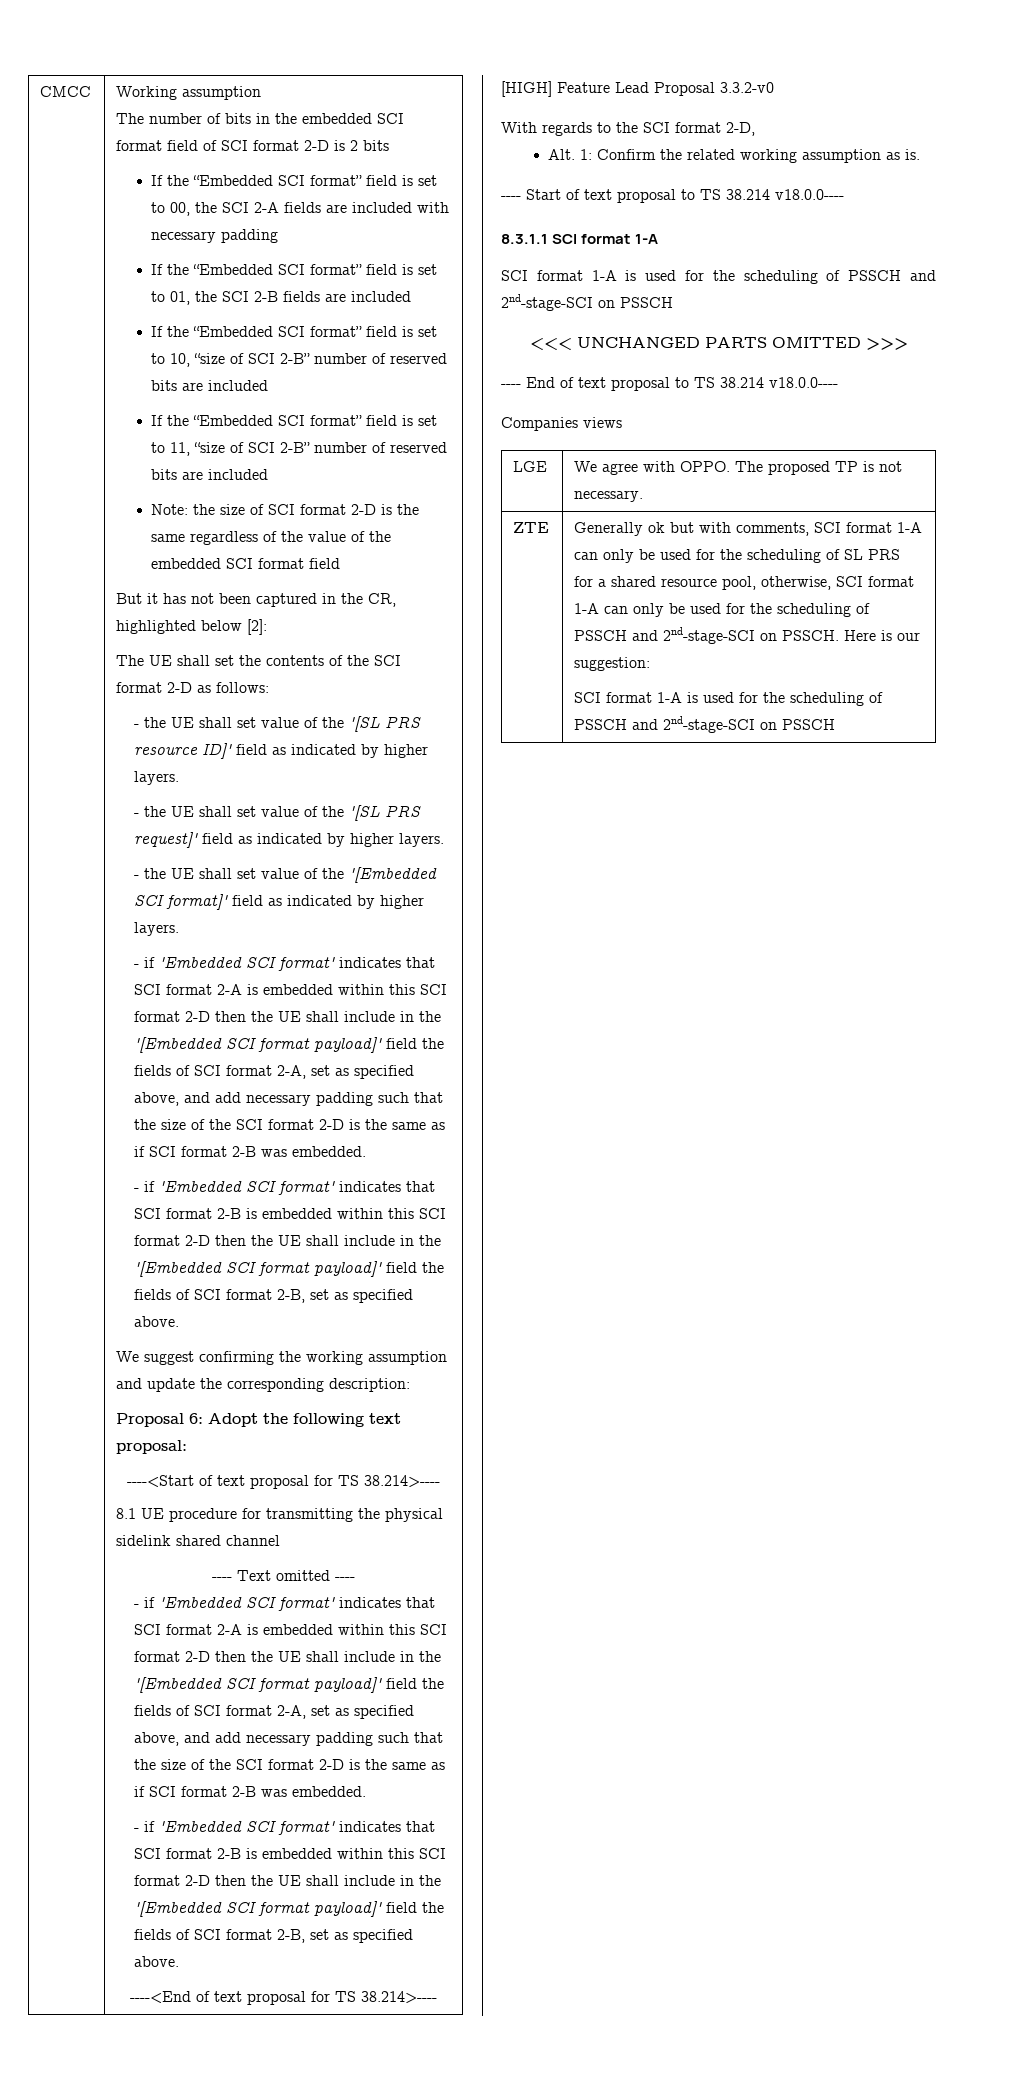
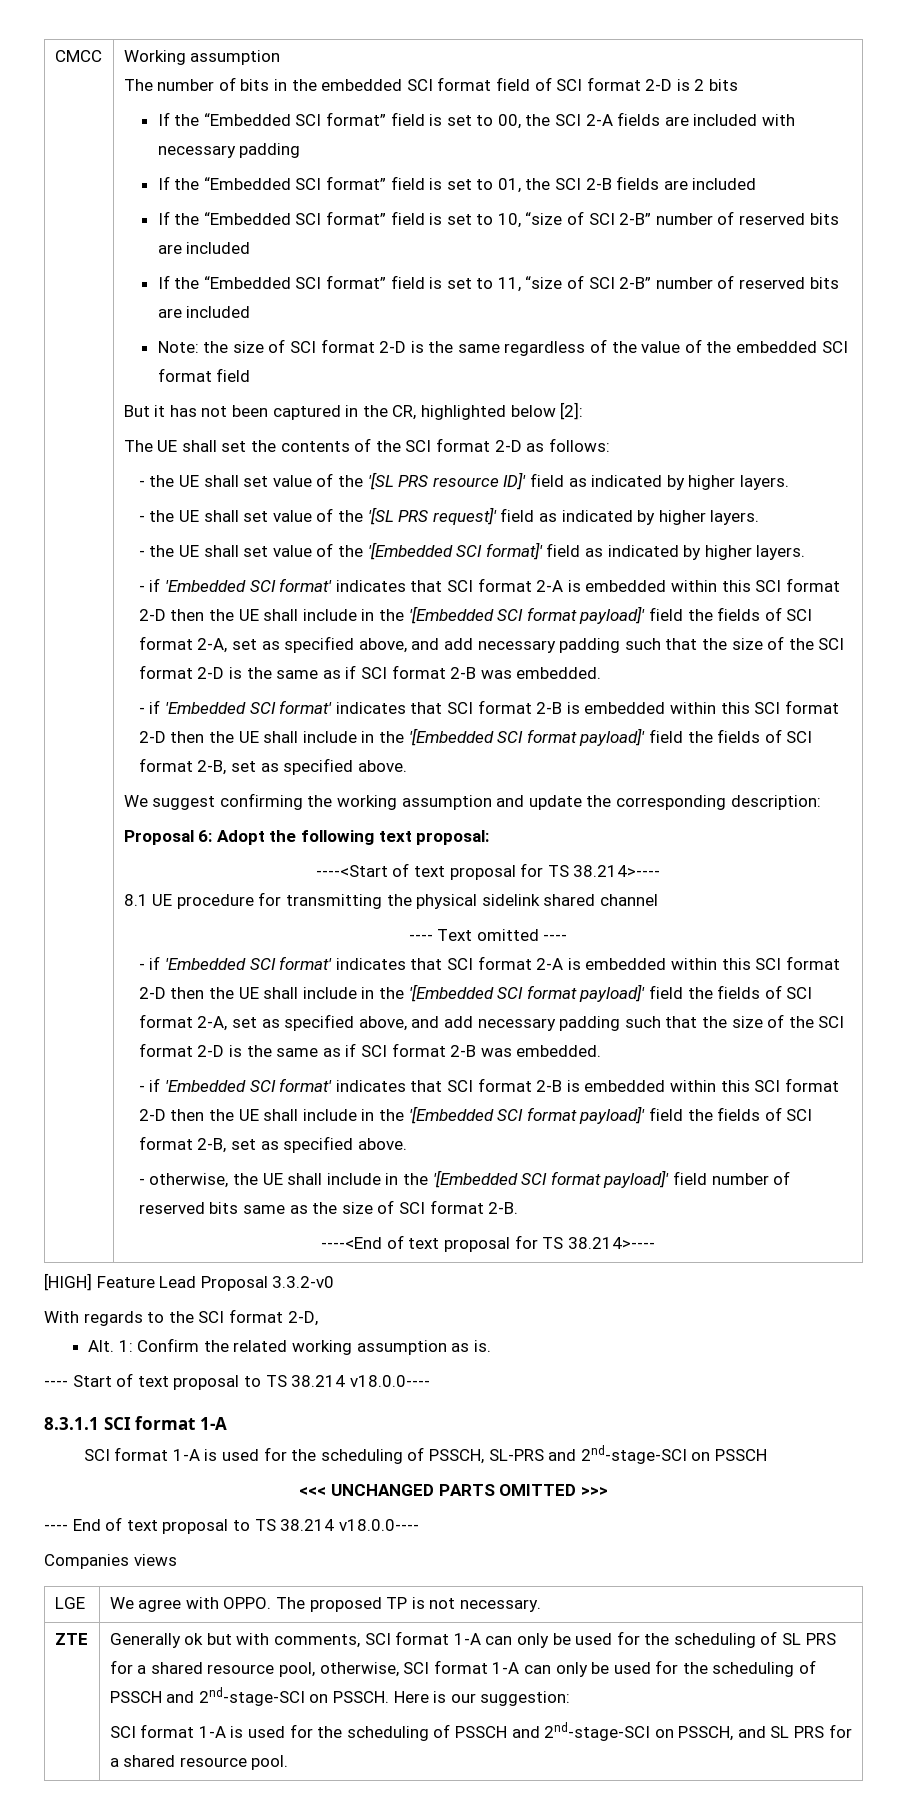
+ - otherwise, the UE shall include in the '[Embedded SCI format payload]' field number of reserved bits same as the size of SCI format 2-B.
  8.3.1.1 SCI format 1-A
- SCI format 1-A is used for the scheduling of PSSCH and 2nd-stage-SCI on PSSCH
+ SCI format 1-A is used for the scheduling of PSSCH, SL-PRS and 2nd-stage-SCI on PSSCH
  Here is our suggestion:
- SCI format 1-A is used for the scheduling of PSSCH and 2nd-stage-SCI on PSSCH
+ SCI format 1-A is used for the scheduling of PSSCH and 2nd-stage-SCI on PSSCH, and SL PRS for a shared resource pool.

